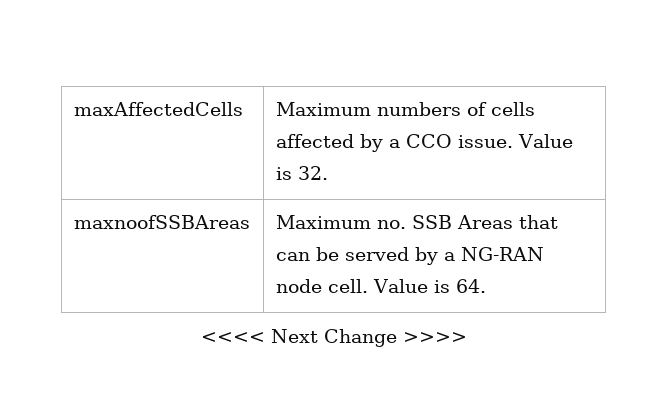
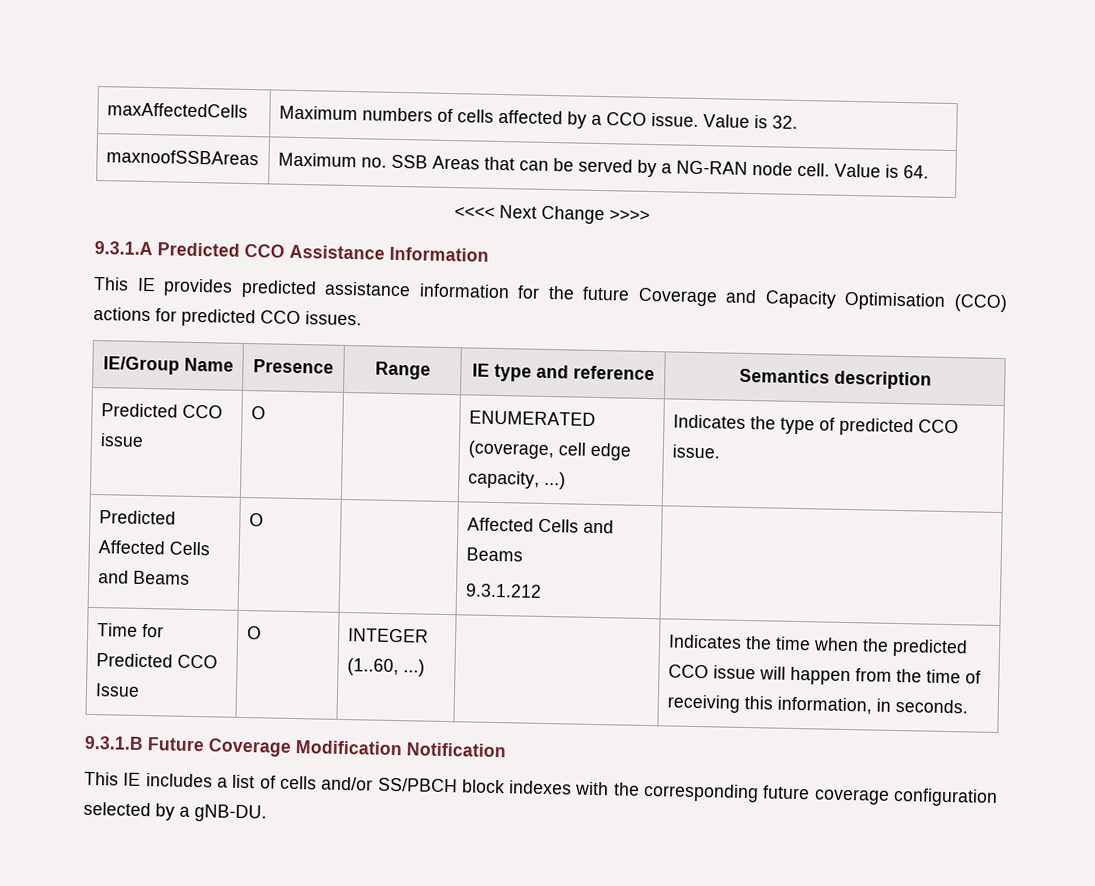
+ 9.3.1.A Predicted CCO Assistance Information
+ This IE provides predicted assistance information for the future Coverage and Capacity Optimisation (CCO) actions for predicted CCO issues.
+ IE/Group Name | Presence | Range | IE type and reference | Semantics description
+ Predicted CCO issue | O | | ENUMERATED (coverage, cell edge capacity, ...) | Indicates the type of predicted CCO issue.
+ Predicted Affected Cells and Beams | O | | Affected Cells and Beams
+ 9.3.1.212 |
+ Time for Predicted CCO Issue | O | INTEGER (1..60, ...) | | Indicates the time when the predicted CCO issue will happen from the time of receiving this information, in seconds.
+ 9.3.1.B Future Coverage Modification Notification
+ This IE includes a list of cells and/or SS/PBCH block indexes with the corresponding future coverage configuration selected by a gNB-DU.

